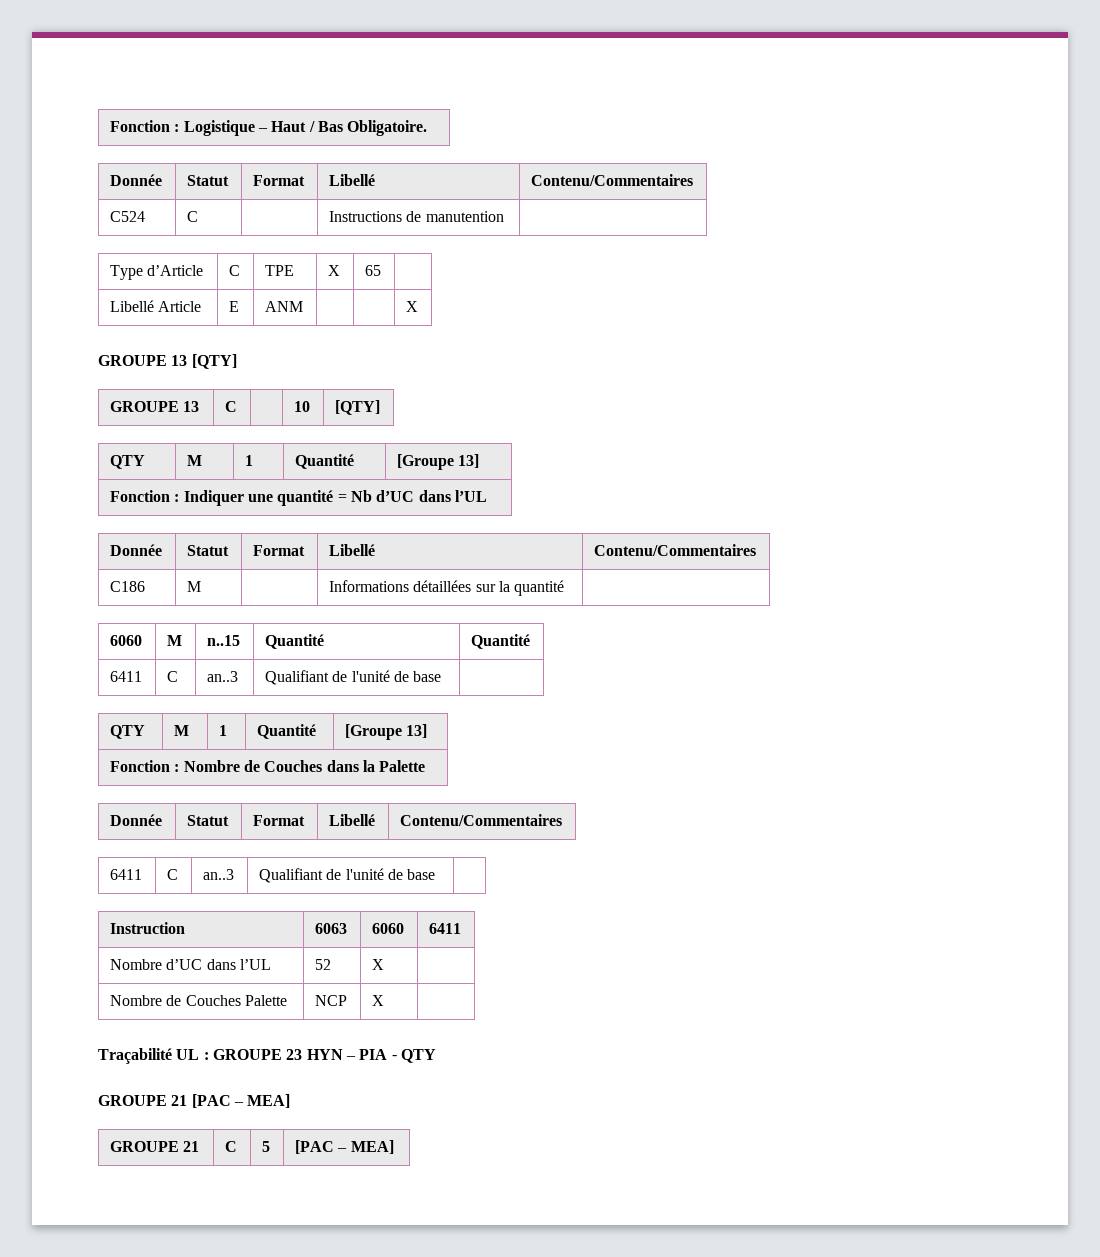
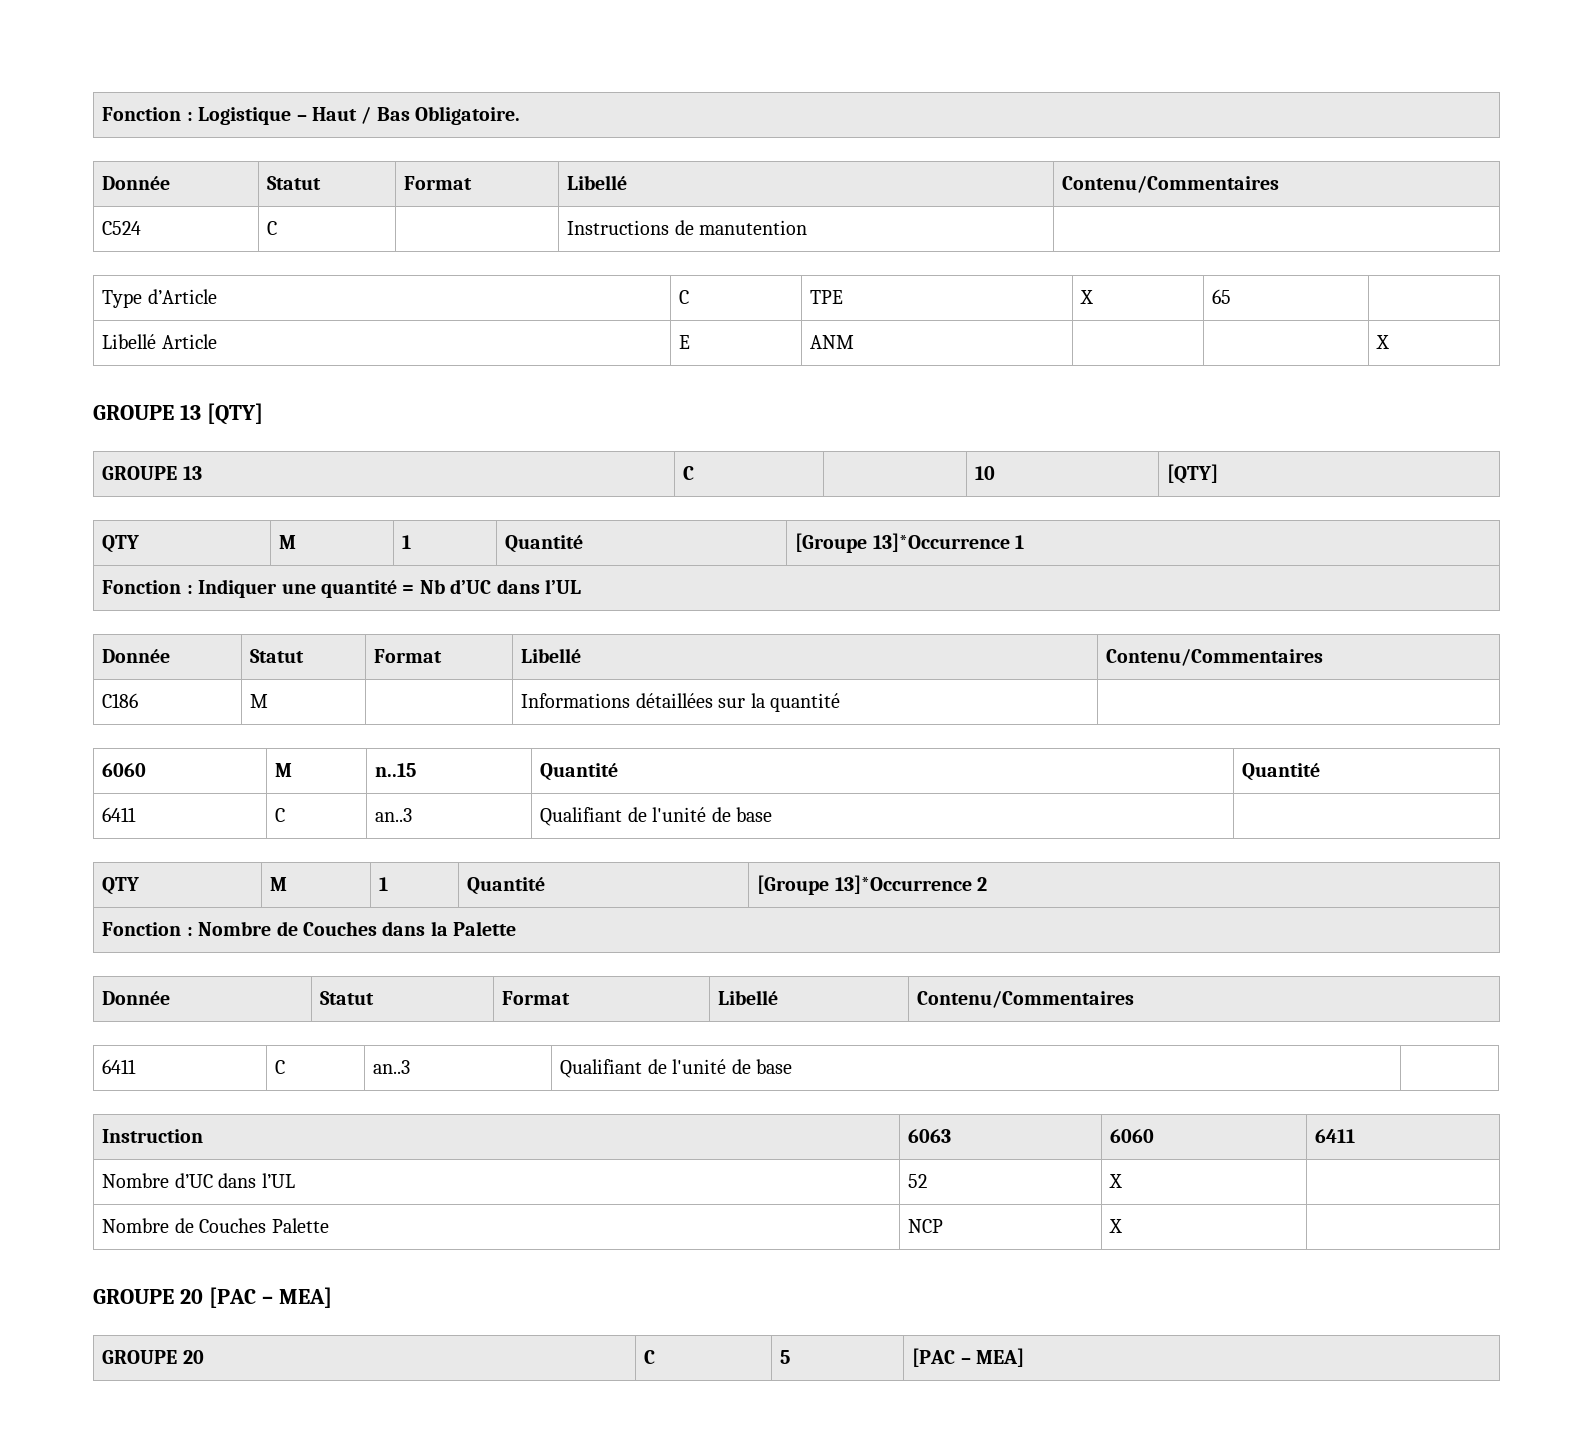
  GROUPE 13 | C | | 10 | [QTY]
- QTY | M | 1 | Quantité | [Groupe 13]
+ QTY | M | 1 | Quantité | [Groupe 13]*Occurrence 1
  6060 | M | n..15 | Quantité | Quantité
  6411 | C | an..3 | Qualifiant de l'unité de base |
- QTY | M | 1 | Quantité | [Groupe 13]
+ QTY | M | 1 | Quantité | [Groupe 13]*Occurrence 2
- Traçabilité UL : GROUPE 23 HYN – PIA - QTY
- GROUPE 21 [PAC – MEA]
+ GROUPE 20 [PAC – MEA]
- GROUPE 21 | C | 5 | [PAC – MEA]
+ GROUPE 20 | C | 5 | [PAC – MEA]

